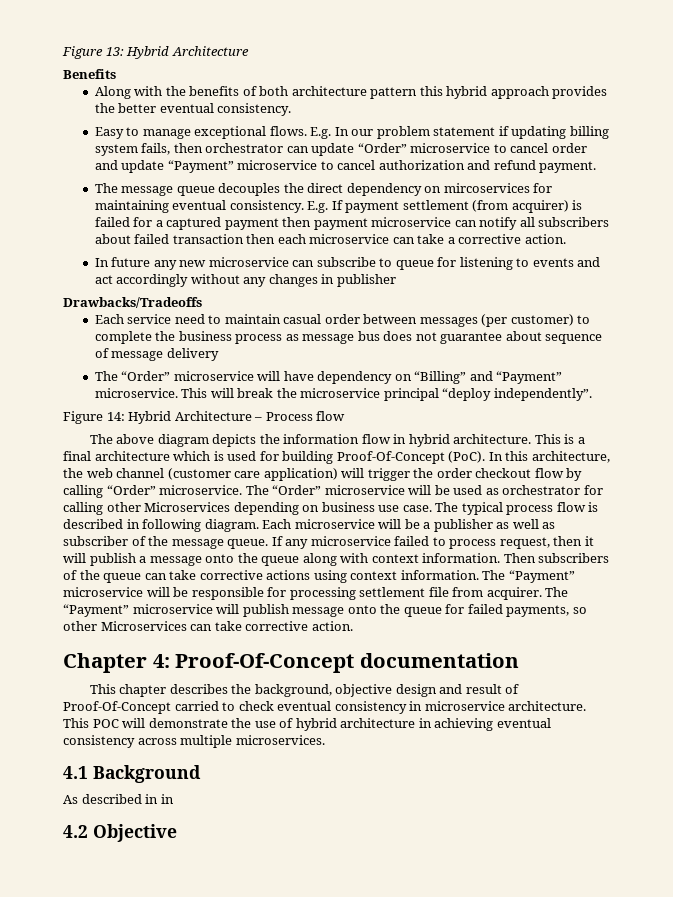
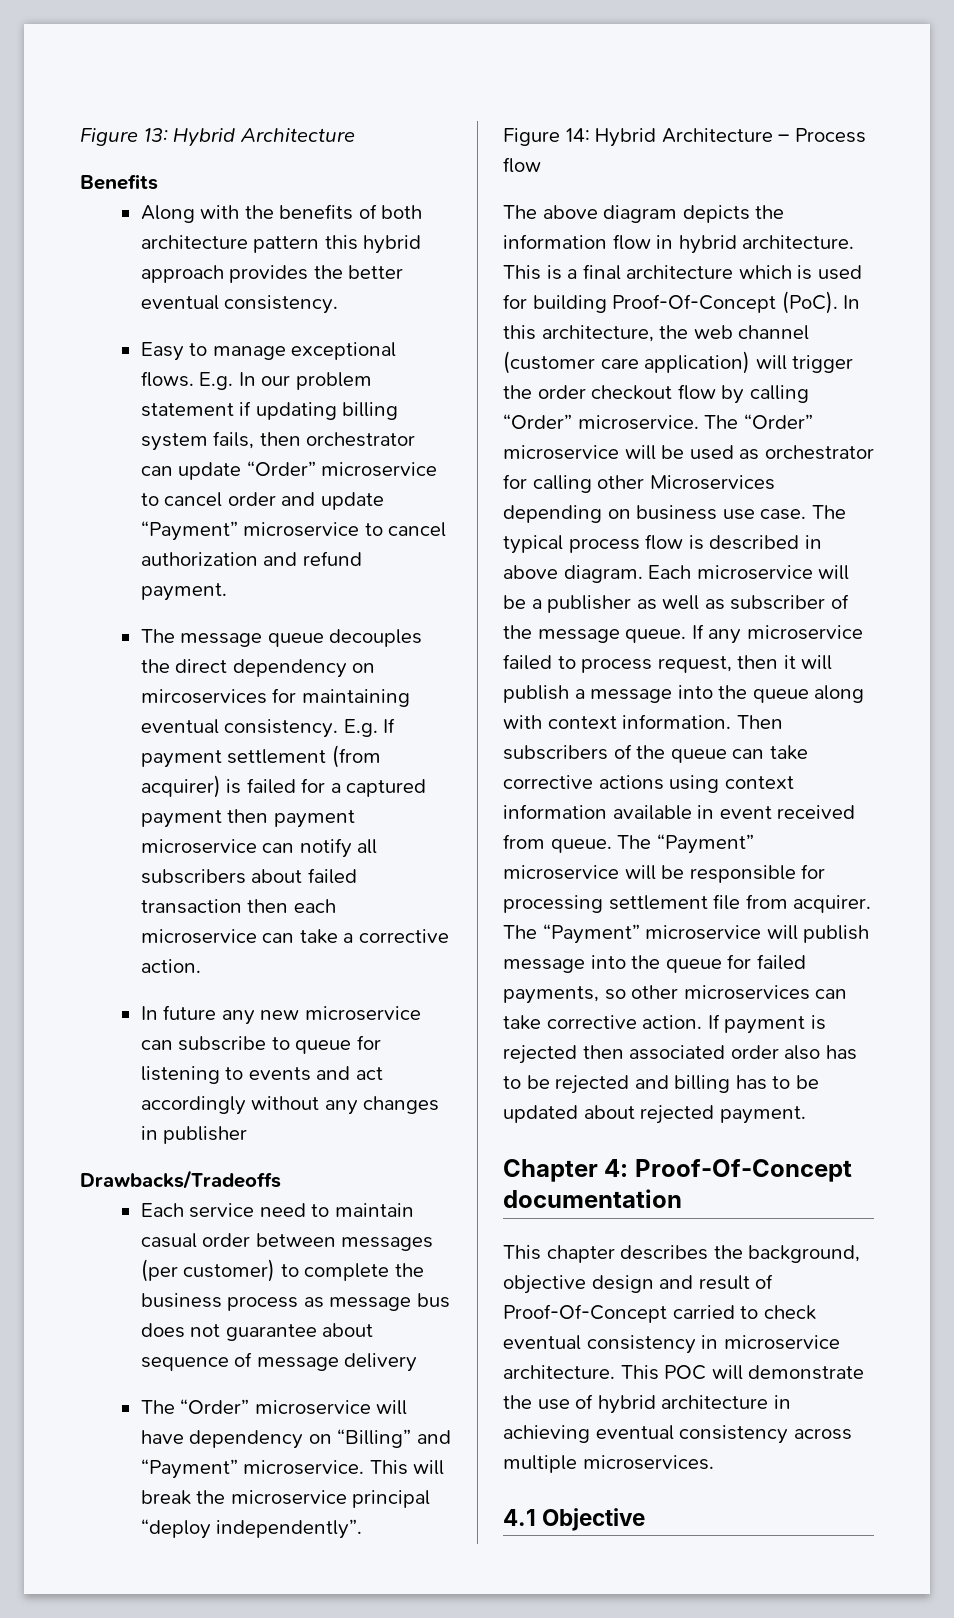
- The typical process flow is described in following diagram.
+ The typical process flow is described in above diagram.
- If any microservice failed to process request, then it will publish a message onto the queue along with context information.
+ If any microservice failed to process request, then it will publish a message into the queue along with context information.
- Then subscribers of the queue can take corrective actions using context information.
+ Then subscribers of the queue can take corrective actions using context information available in event received from queue.
- The “Payment” microservice will publish message onto the queue for failed payments, so other Microservices can take corrective action.
+ The “Payment” microservice will publish message into the queue for failed payments, so other microservices can take corrective action. If payment is rejected then associated order also has to be rejected and billing has to be updated about rejected payment.
- 4.1 Background
- As described in in
- 4.2 Objective
+ 4.1 Objective

